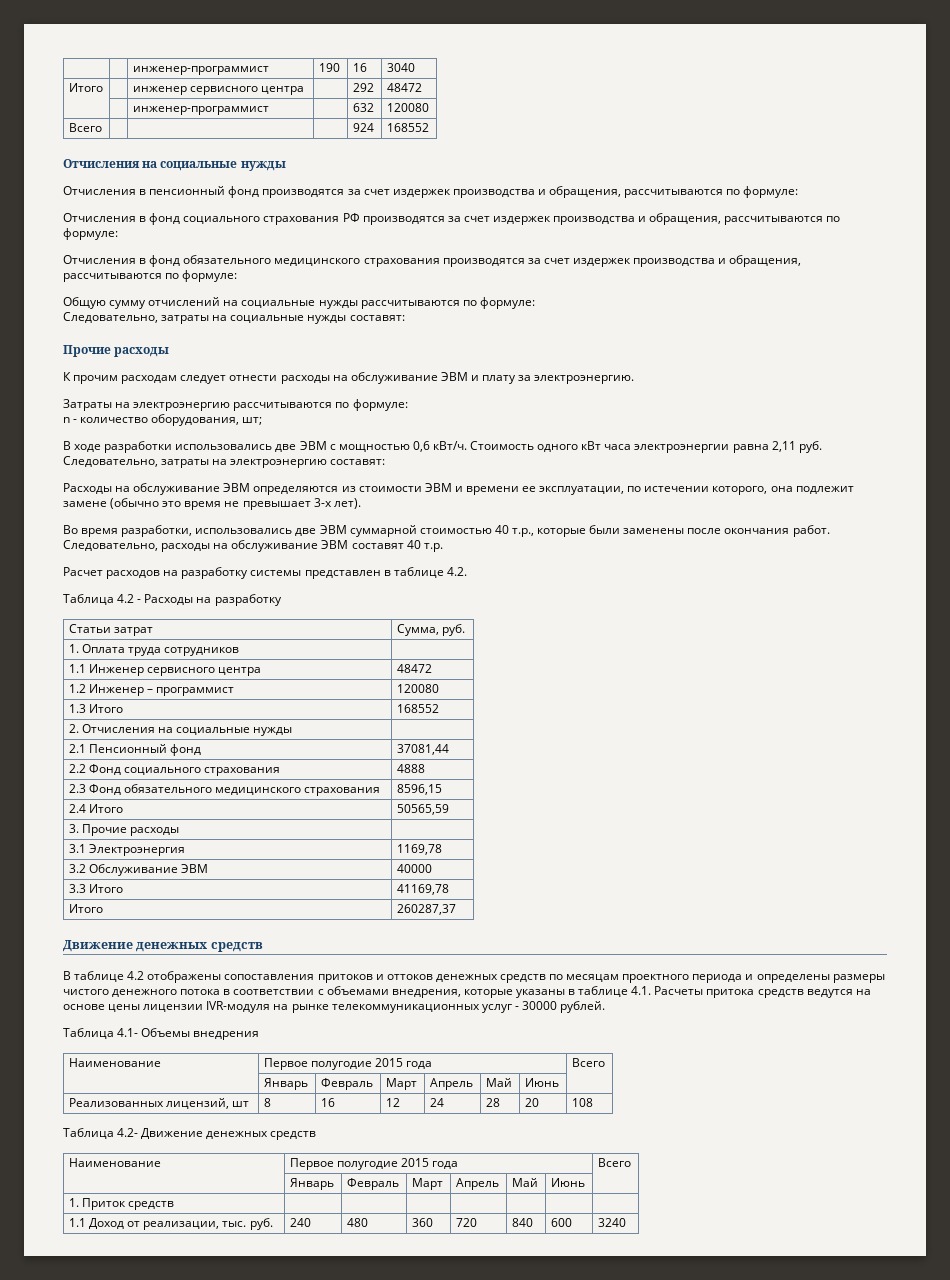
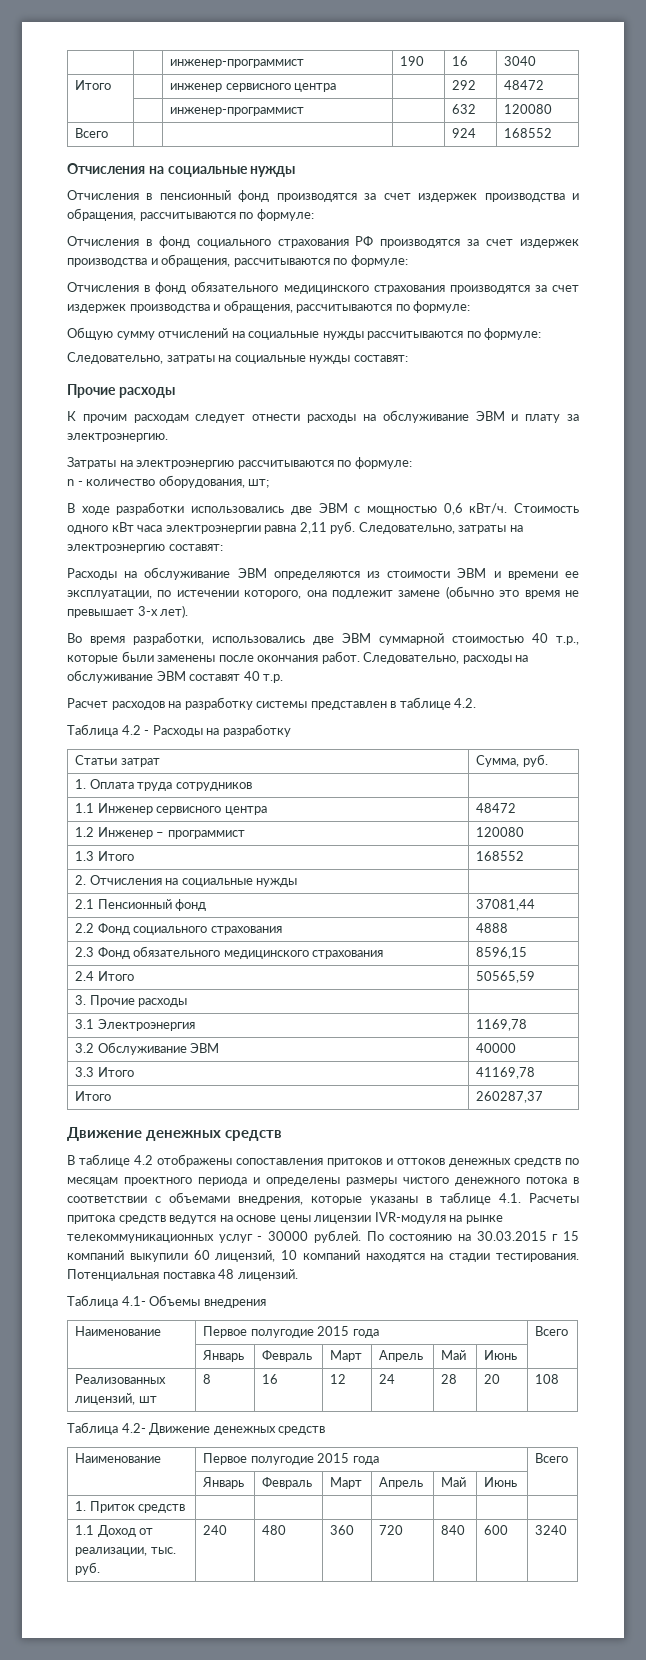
+ По состоянию на 30.03.2015 г 15 компаний выкупили 60 лицензий, 10 компаний находятся на стадии тестирования. Потенциальная поставка 48 лицензий.

